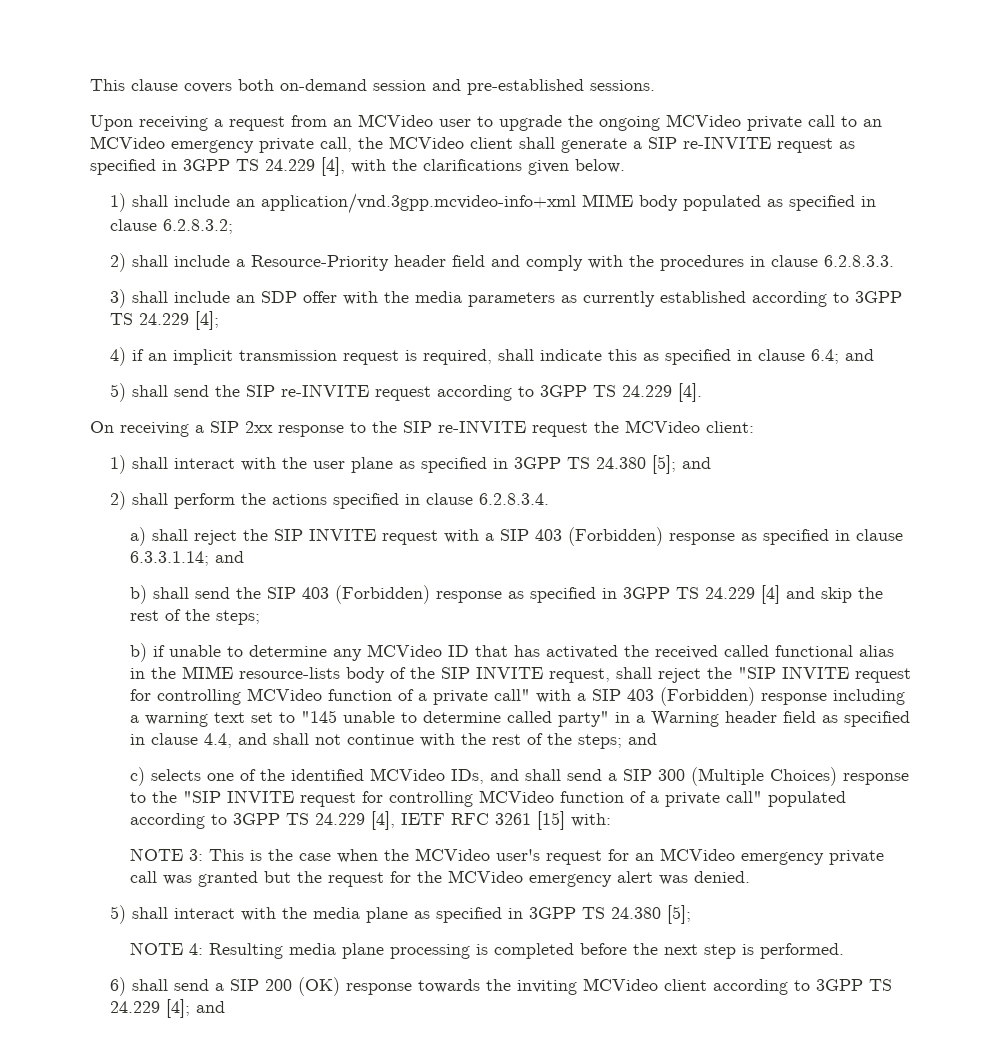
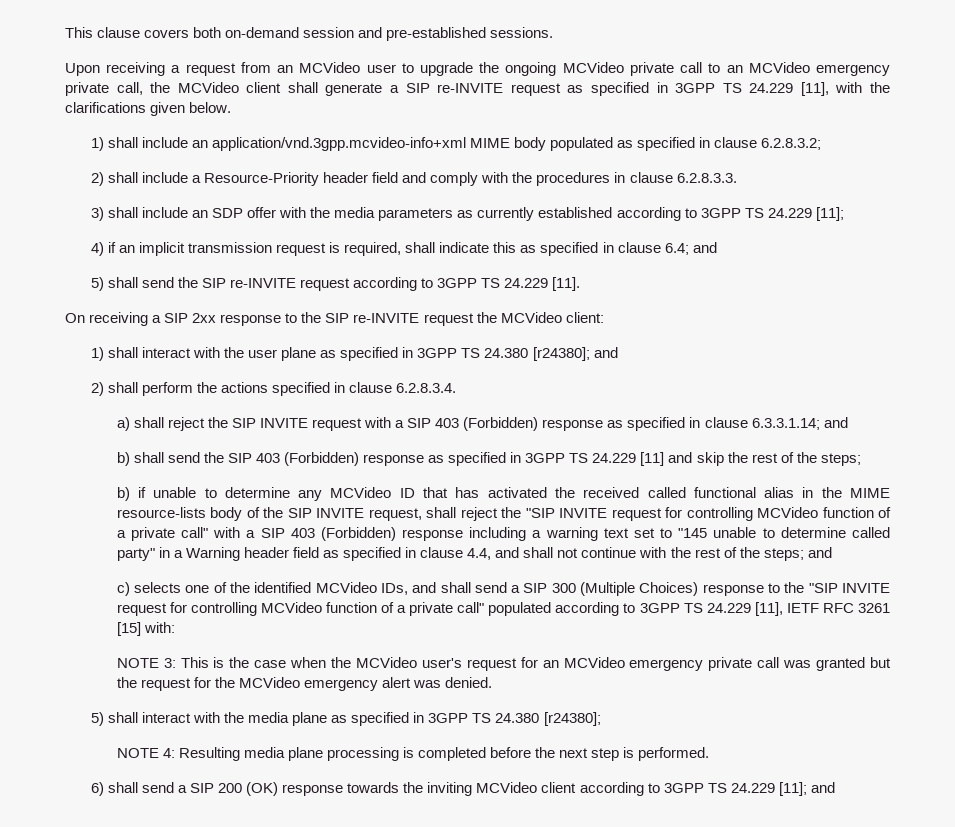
- Upon receiving a request from an MCVideo user to upgrade the ongoing MCVideo private call to an MCVideo emergency private call, the MCVideo client shall generate a SIP re-INVITE request as specified in 3GPP TS 24.229 [4], with the clarifications given below.
+ Upon receiving a request from an MCVideo user to upgrade the ongoing MCVideo private call to an MCVideo emergency private call, the MCVideo client shall generate a SIP re-INVITE request as specified in 3GPP TS 24.229 [11], with the clarifications given below.
- 3) shall include an SDP offer with the media parameters as currently established according to 3GPP TS 24.229 [4];
+ 3) shall include an SDP offer with the media parameters as currently established according to 3GPP TS 24.229 [11];
- 5) shall send the SIP re-INVITE request according to 3GPP TS 24.229 [4].
+ 5) shall send the SIP re-INVITE request according to 3GPP TS 24.229 [11].
- 1) shall interact with the user plane as specified in 3GPP TS 24.380 [5]; and
+ 1) shall interact with the user plane as specified in 3GPP TS 24.380 [r24380]; and
- b) shall send the SIP 403 (Forbidden) response as specified in 3GPP TS 24.229 [4] and skip the rest of the steps;
+ b) shall send the SIP 403 (Forbidden) response as specified in 3GPP TS 24.229 [11] and skip the rest of the steps;
- c) selects one of the identified MCVideo IDs, and shall send a SIP 300 (Multiple Choices) response to the "SIP INVITE request for controlling MCVideo function of a private call" populated according to 3GPP TS 24.229 [4], IETF RFC 3261 [15] with:
+ c) selects one of the identified MCVideo IDs, and shall send a SIP 300 (Multiple Choices) response to the "SIP INVITE request for controlling MCVideo function of a private call" populated according to 3GPP TS 24.229 [11], IETF RFC 3261 [15] with:
- 5) shall interact with the media plane as specified in 3GPP TS 24.380 [5];
+ 5) shall interact with the media plane as specified in 3GPP TS 24.380 [r24380];
- 6) shall send a SIP 200 (OK) response towards the inviting MCVideo client according to 3GPP TS 24.229 [4]; and
+ 6) shall send a SIP 200 (OK) response towards the inviting MCVideo client according to 3GPP TS 24.229 [11]; and

